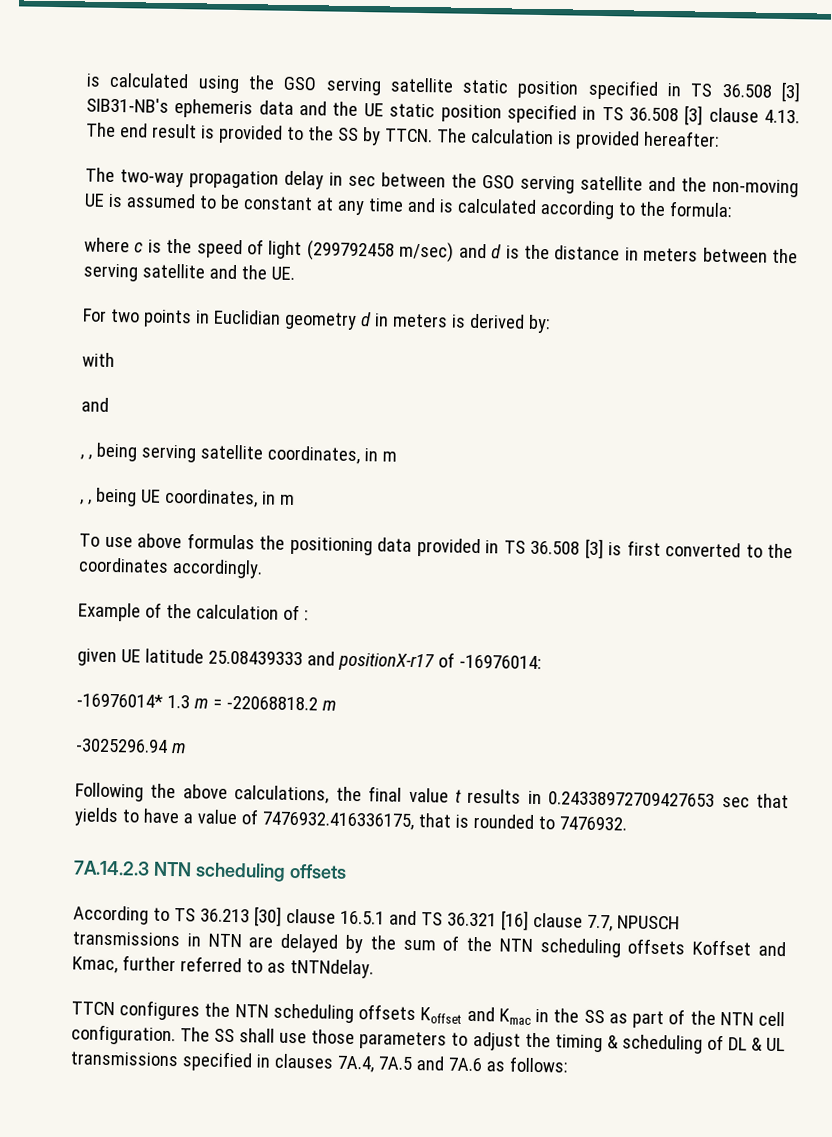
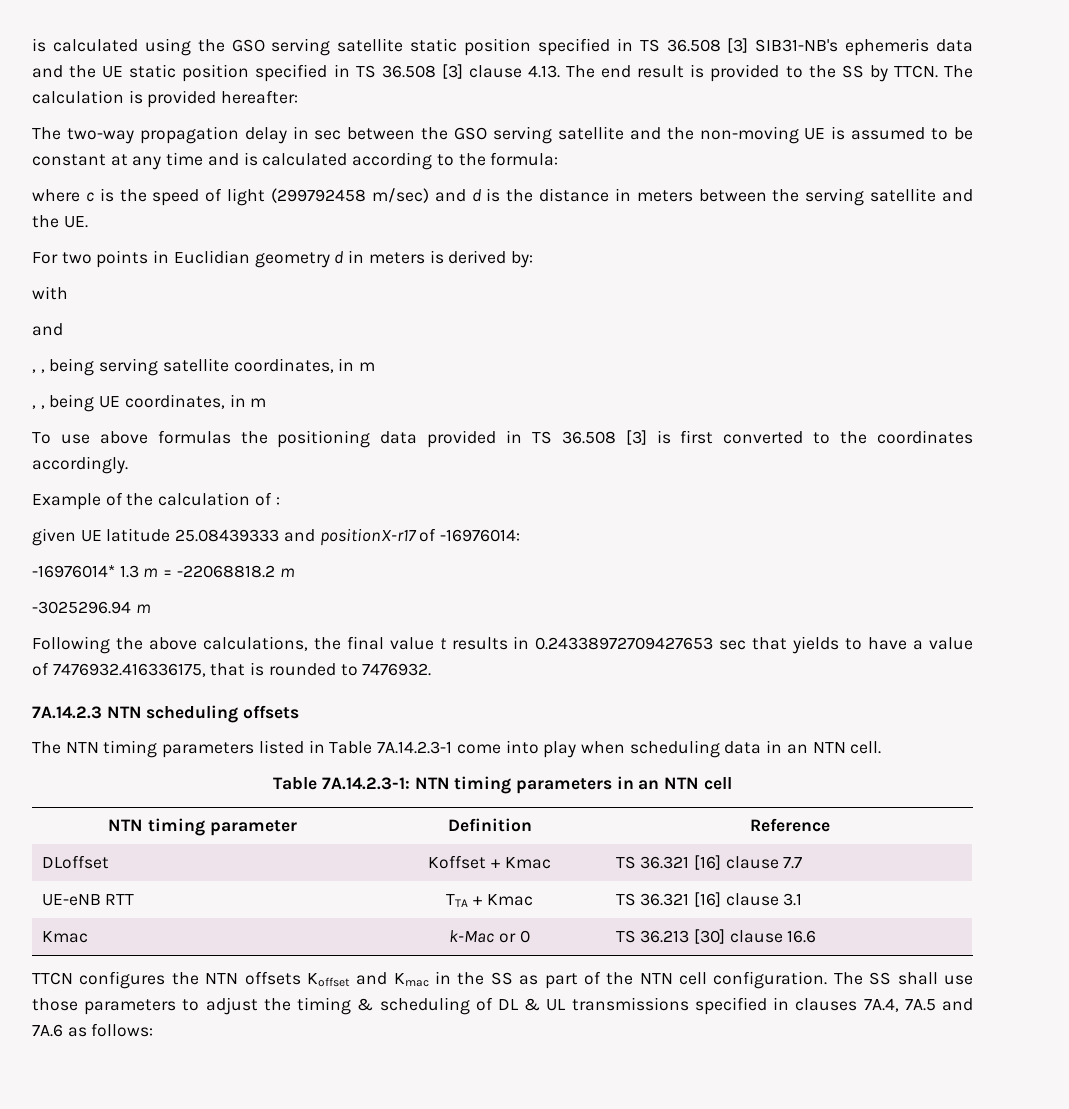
- According to TS 36.213 [30] clause 16.5.1 and TS 36.321 [16] clause 7.7, NPUSCH transmissions in NTN are delayed by the sum of the NTN scheduling offsets Koffset and Kmac, further referred to as tNTNdelay.
+ The NTN timing parameters listed in Table 7A.14.2.3-1 come into play when scheduling data in an NTN cell.
+ Table 7A.14.2.3-1: NTN timing parameters in an NTN cell
+ NTN timing parameter | Definition | Reference
+ DLoffset | Koffset + Kmac | TS 36.321 [16] clause 7.7
+ UE-eNB RTT | TTA + Kmac | TS 36.321 [16] clause 3.1
+ Kmac | k-Mac or 0 | TS 36.213 [30] clause 16.6
- TTCN configures the NTN scheduling offsets Koffset and Kmac in the SS as part of the NTN cell configuration.
+ TTCN configures the NTN offsets Koffset and Kmac in the SS as part of the NTN cell configuration.

